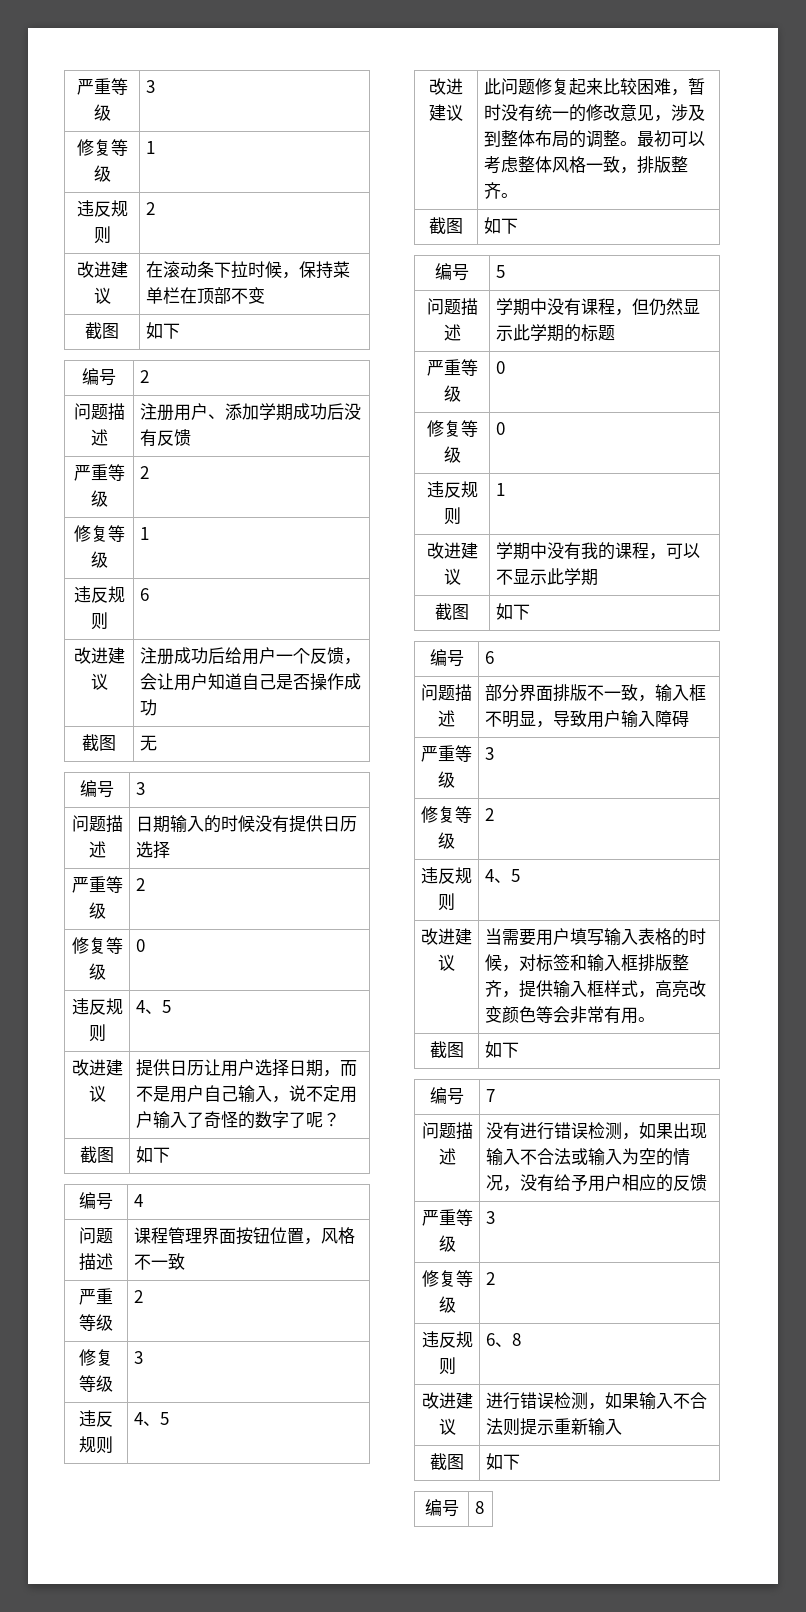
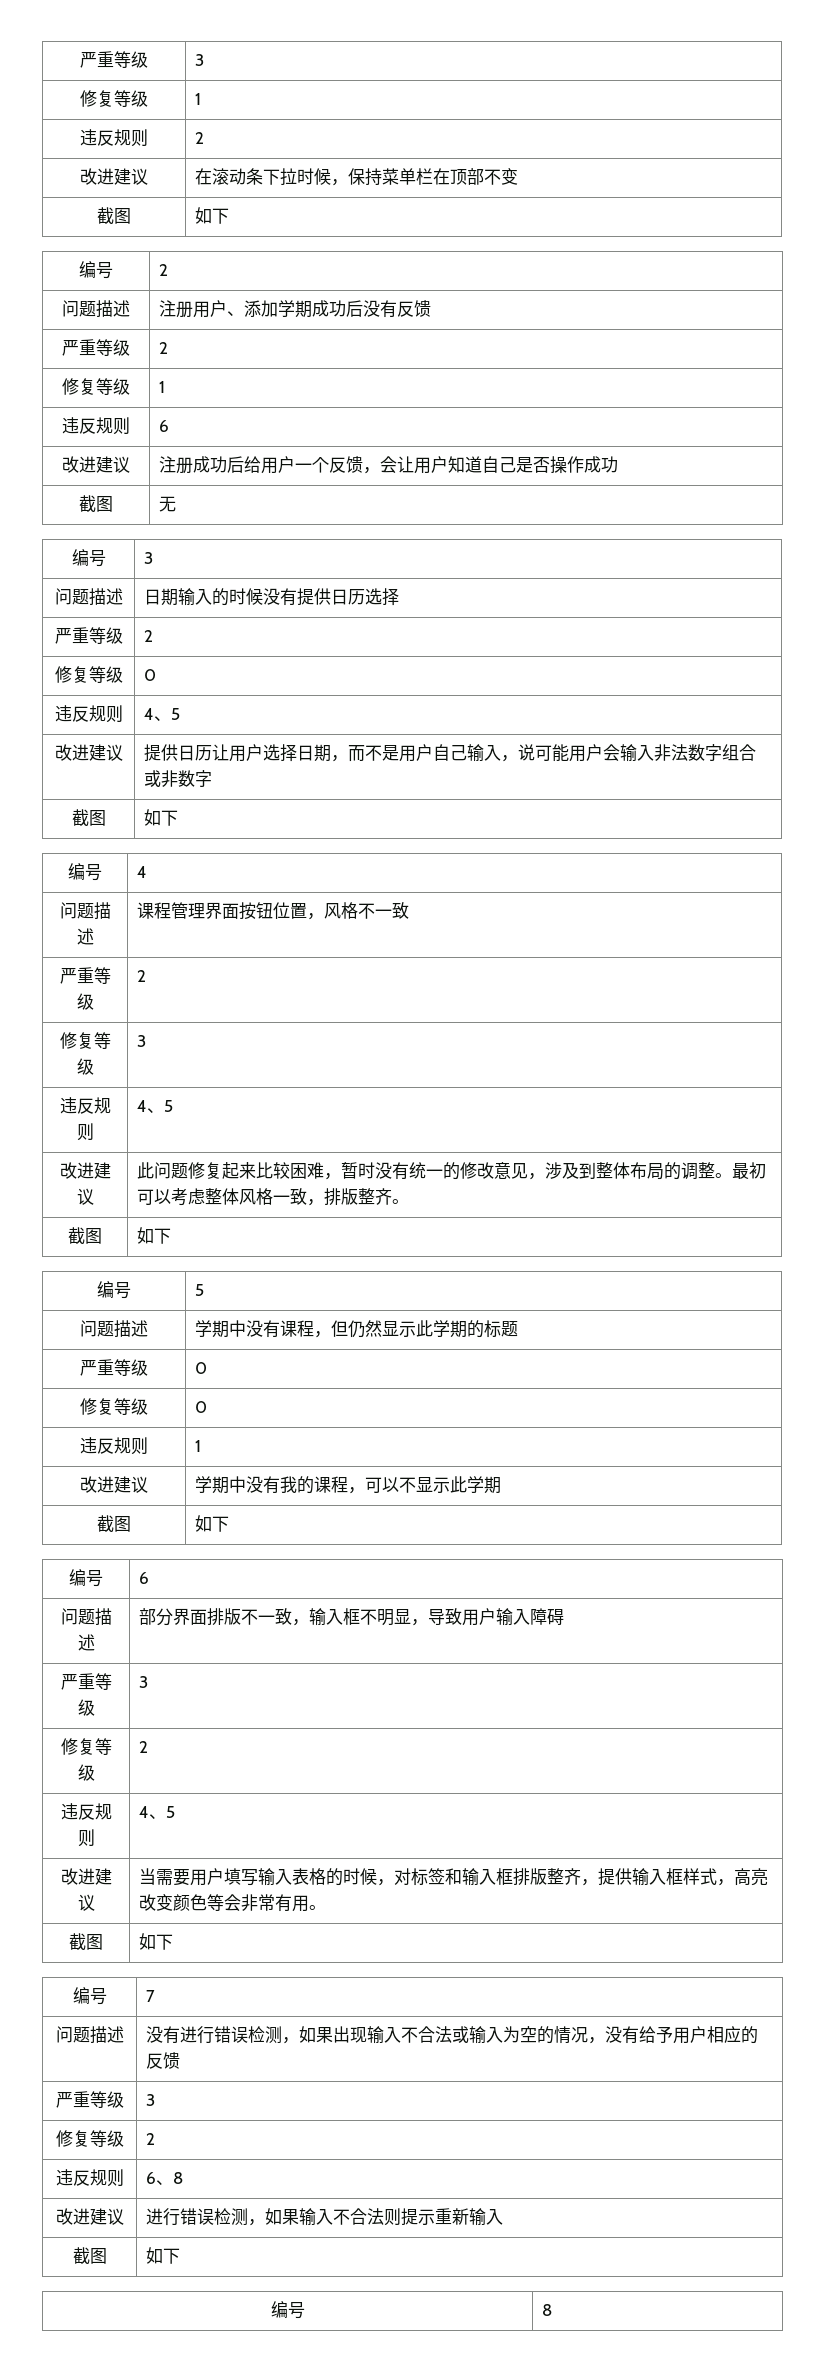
- 改进建议 | 提供日历让用户选择日期，而不是用户自己输入，说不定用户输入了奇怪的数字了呢？
+ 改进建议 | 提供日历让用户选择日期，而不是用户自己输入，说可能用户会输入非法数字组合或非数字

